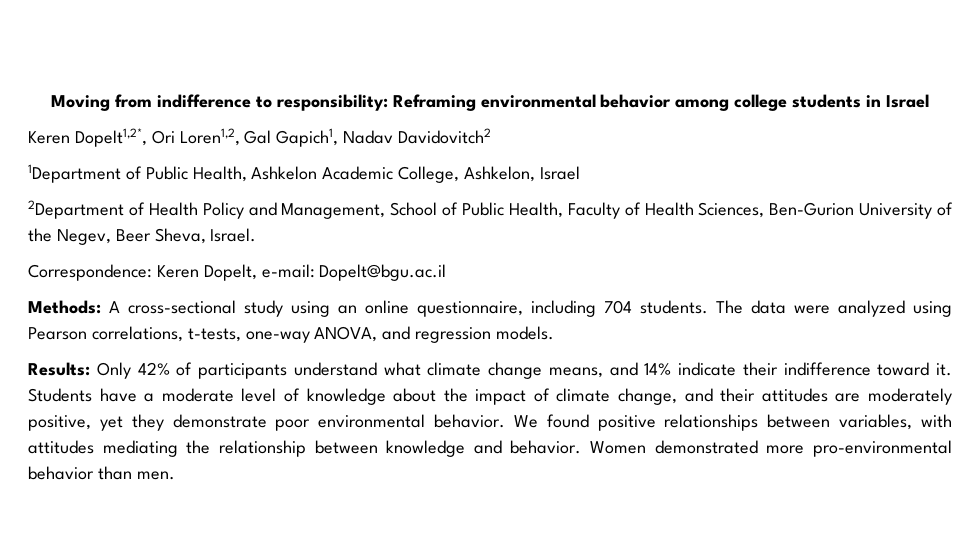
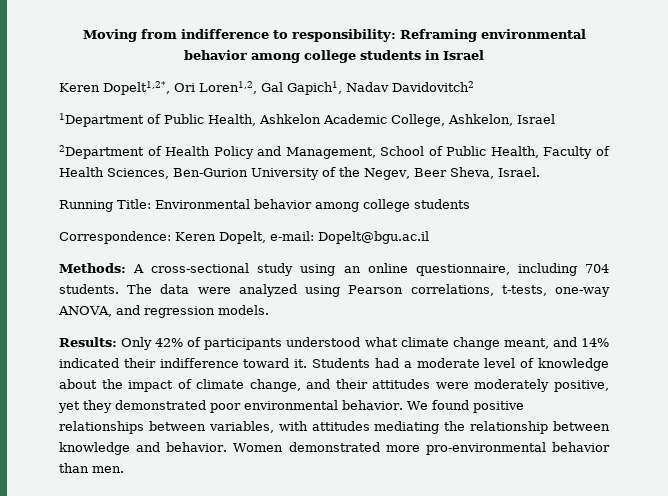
+ Running Title: Environmental behavior among college students
- Results: Only 42% of participants understand what climate change means, and 14% indicate their indifference toward it.
+ Results: Only 42% of participants understood what climate change meant, and 14% indicated their indifference toward it.
- Students have a moderate level of knowledge about the impact of climate change, and their attitudes are moderately positive, yet they demonstrate poor environmental behavior.
+ Students had a moderate level of knowledge about the impact of climate change, and their attitudes were moderately positive, yet they demonstrated poor environmental behavior.

